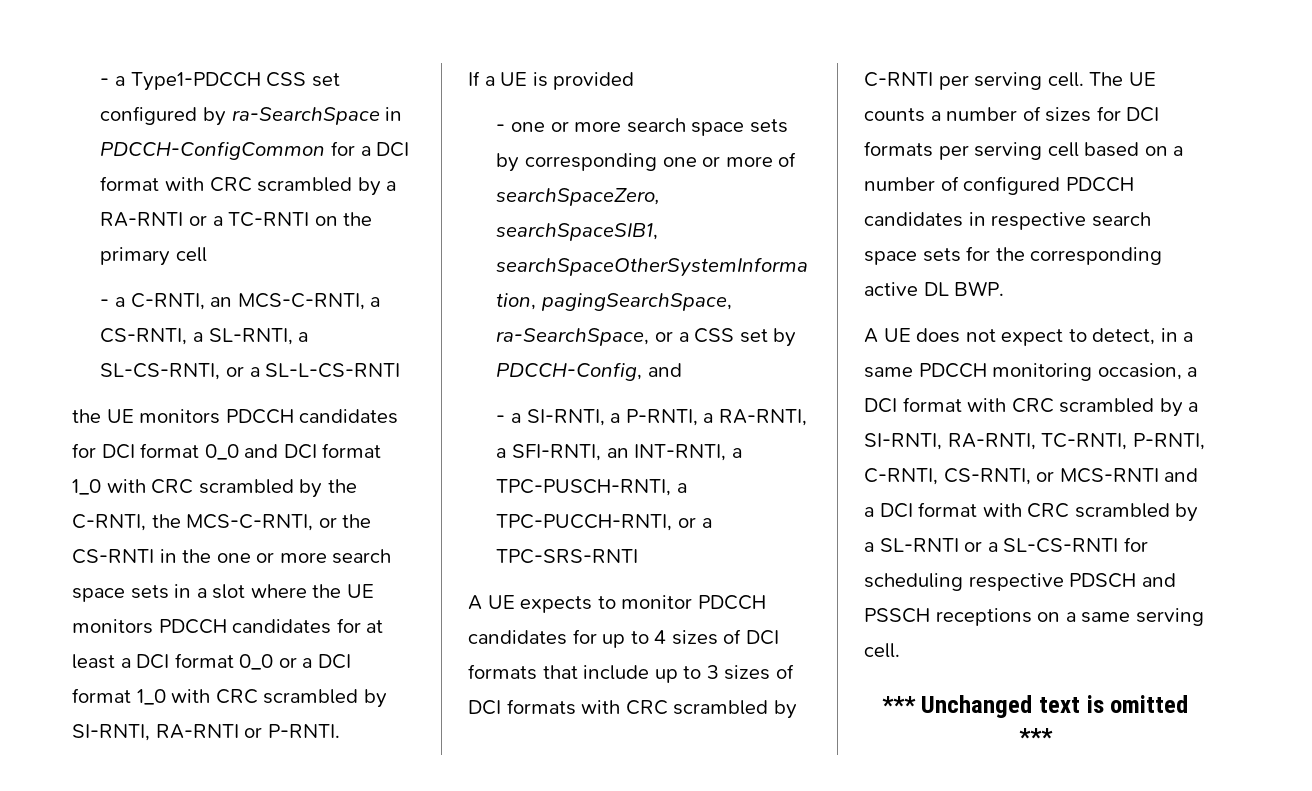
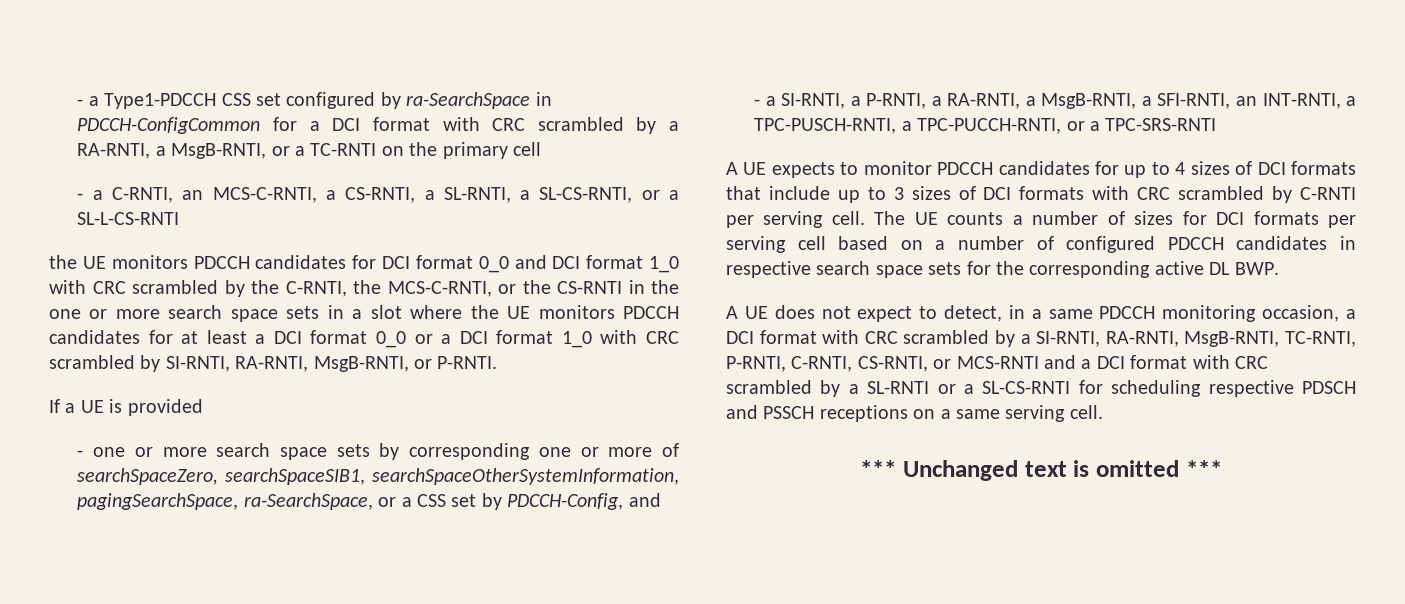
- - a Type1-PDCCH CSS set configured by ra-SearchSpace in PDCCH-ConfigCommon for a DCI format with CRC scrambled by a RA-RNTI or a TC-RNTI on the primary cell
+ - a Type1-PDCCH CSS set configured by ra-SearchSpace in PDCCH-ConfigCommon for a DCI format with CRC scrambled by a RA-RNTI, a MsgB-RNTI, or a TC-RNTI on the primary cell
- the UE monitors PDCCH candidates for DCI format 0_0 and DCI format 1_0 with CRC scrambled by the C-RNTI, the MCS-C-RNTI, or the CS-RNTI in the one or more search space sets in a slot where the UE monitors PDCCH candidates for at least a DCI format 0_0 or a DCI format 1_0 with CRC scrambled by SI-RNTI, RA-RNTI or P-RNTI.
+ the UE monitors PDCCH candidates for DCI format 0_0 and DCI format 1_0 with CRC scrambled by the C-RNTI, the MCS-C-RNTI, or the CS-RNTI in the one or more search space sets in a slot where the UE monitors PDCCH candidates for at least a DCI format 0_0 or a DCI format 1_0 with CRC scrambled by SI-RNTI, RA-RNTI, MsgB-RNTI, or P-RNTI.
- - a SI-RNTI, a P-RNTI, a RA-RNTI, a SFI-RNTI, an INT-RNTI, a TPC-PUSCH-RNTI, a TPC-PUCCH-RNTI, or a TPC-SRS-RNTI
+ - a SI-RNTI, a P-RNTI, a RA-RNTI, a MsgB-RNTI, a SFI-RNTI, an INT-RNTI, a TPC-PUSCH-RNTI, a TPC-PUCCH-RNTI, or a TPC-SRS-RNTI
- A UE does not expect to detect, in a same PDCCH monitoring occasion, a DCI format with CRC scrambled by a SI-RNTI, RA-RNTI, TC-RNTI, P-RNTI, C-RNTI, CS-RNTI, or MCS-RNTI and a DCI format with CRC scrambled by a SL-RNTI or a SL-CS-RNTI for scheduling respective PDSCH and PSSCH receptions on a same serving cell.
+ A UE does not expect to detect, in a same PDCCH monitoring occasion, a DCI format with CRC scrambled by a SI-RNTI, RA-RNTI, MsgB-RNTI, TC-RNTI, P-RNTI, C-RNTI, CS-RNTI, or MCS-RNTI and a DCI format with CRC scrambled by a SL-RNTI or a SL-CS-RNTI for scheduling respective PDSCH and PSSCH receptions on a same serving cell.

